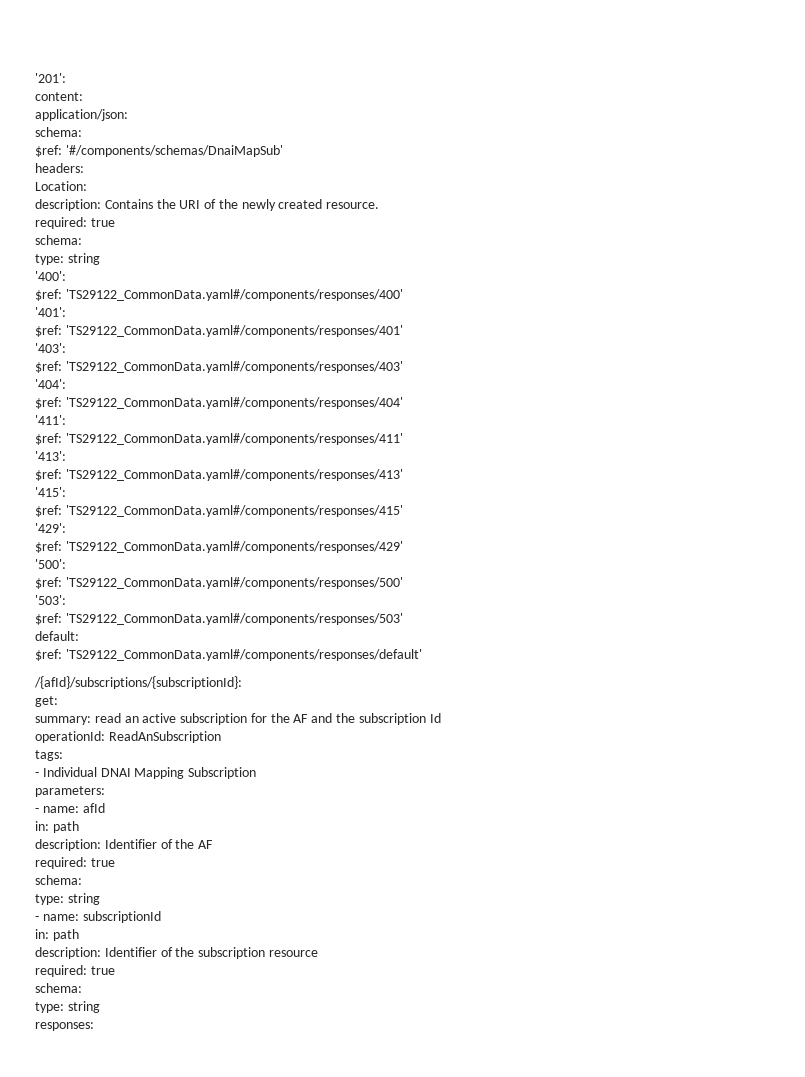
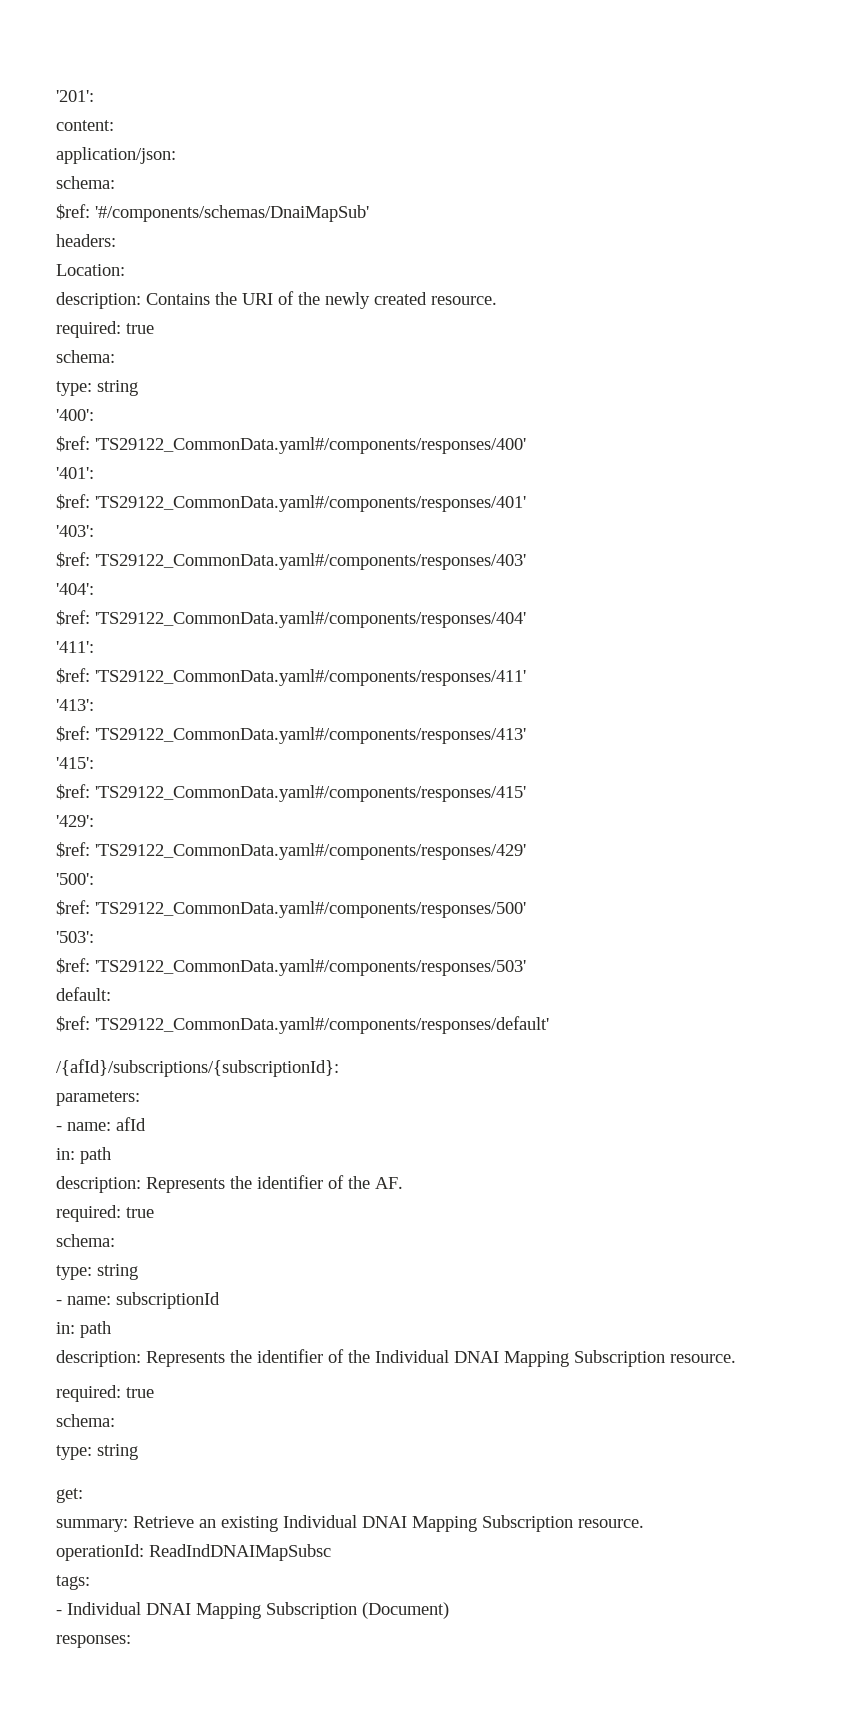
- get:
- summary: read an active subscription for the AF and the subscription Id
- operationId: ReadAnSubscription
- tags:
- - Individual DNAI Mapping Subscription
- description: Identifier of the AF
+ description: Represents the identifier of the AF.
- description: Identifier of the subscription resource
+ description: Represents the identifier of the Individual DNAI Mapping Subscription resource.
  required: true
  schema:
  type: string
+ get:
+ summary: Retrieve an existing Individual DNAI Mapping Subscription resource.
+ operationId: ReadIndDNAIMapSubsc
+ tags:
+ - Individual DNAI Mapping Subscription (Document)

